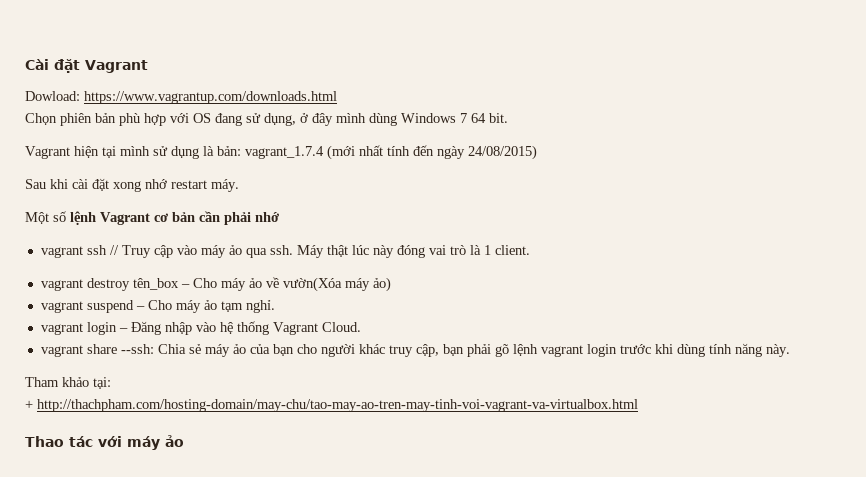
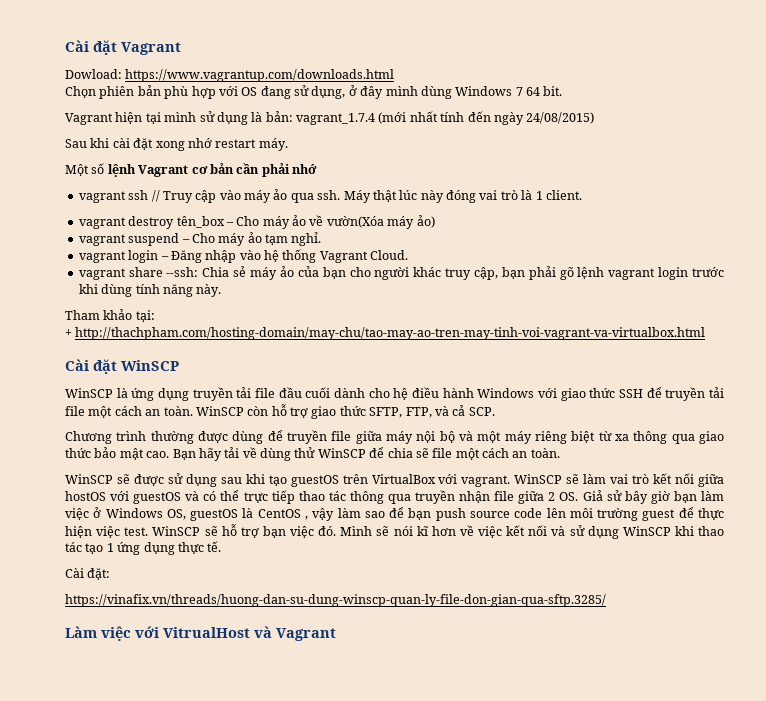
- Thao tác với máy ảo
+ Cài đặt WinSCP
+ WinSCP là ứng dụng truyền tải file đầu cuối dành cho hệ điều hành Windows với giao thức SSH để truyền tải file một cách an toàn. WinSCP còn hỗ trợ giao thức SFTP, FTP, và cả SCP.
+ Chương trình thường được dùng để truyền file giữa máy nội bộ và một máy riêng biệt từ xa thông qua giao thức bảo mật cao. Bạn hãy tải về dùng thử WinSCP để chia sẽ file một cách an toàn.
+ WinSCP sẽ được sử dụng sau khi tạo guestOS trên VirtualBox với vagrant. WinSCP sẽ làm vai trò kết nối giữa hostOS với guestOS và có thể trực tiếp thao tác thông qua truyền nhận file giữa 2 OS. Giả sử bây giờ bạn làm việc ở Windows OS, guestOS là CentOS , vậy làm sao để bạn push source code lên môi trường guest để thực hiện việc test. WinSCP sẽ hỗ trợ bạn việc đó. Mình sẽ nói kĩ hơn về việc kết nối và sử dụng WinSCP khi thao tác tạo 1 ứng dụng thực tế.
+ Cài đặt:
+ https://vinafix.vn/threads/huong-dan-su-dung-winscp-quan-ly-file-don-gian-qua-sftp.3285/
+ Làm việc với VitrualHost và Vagrant

